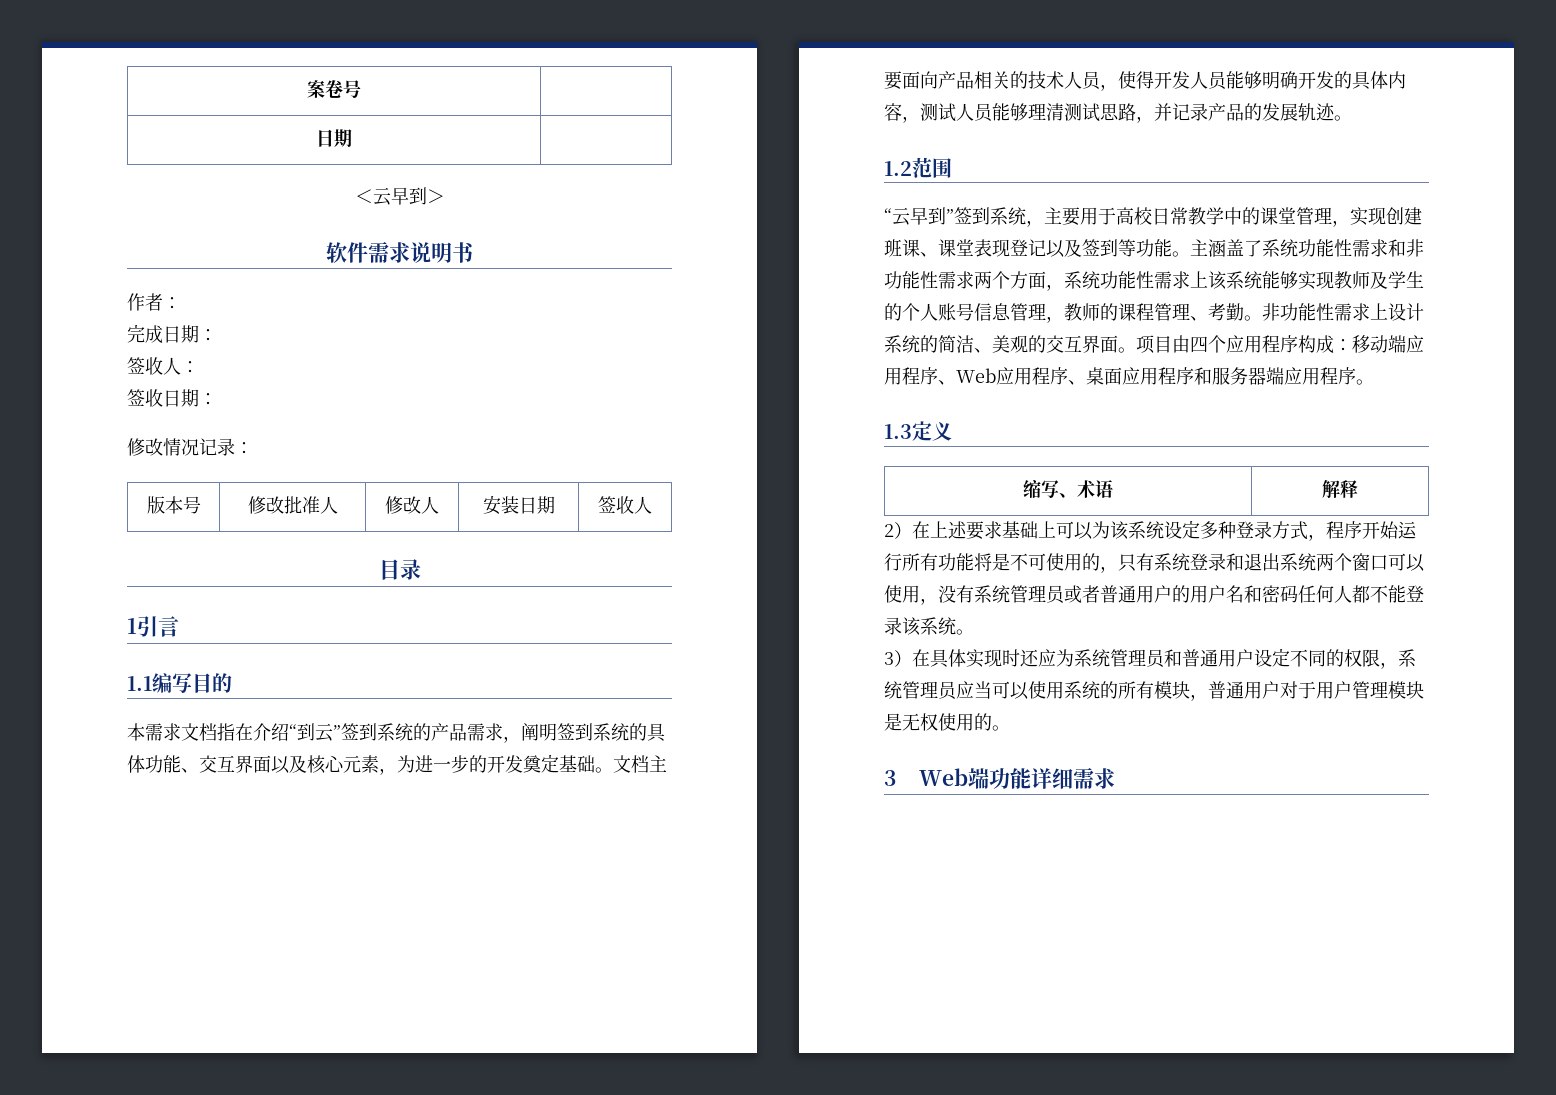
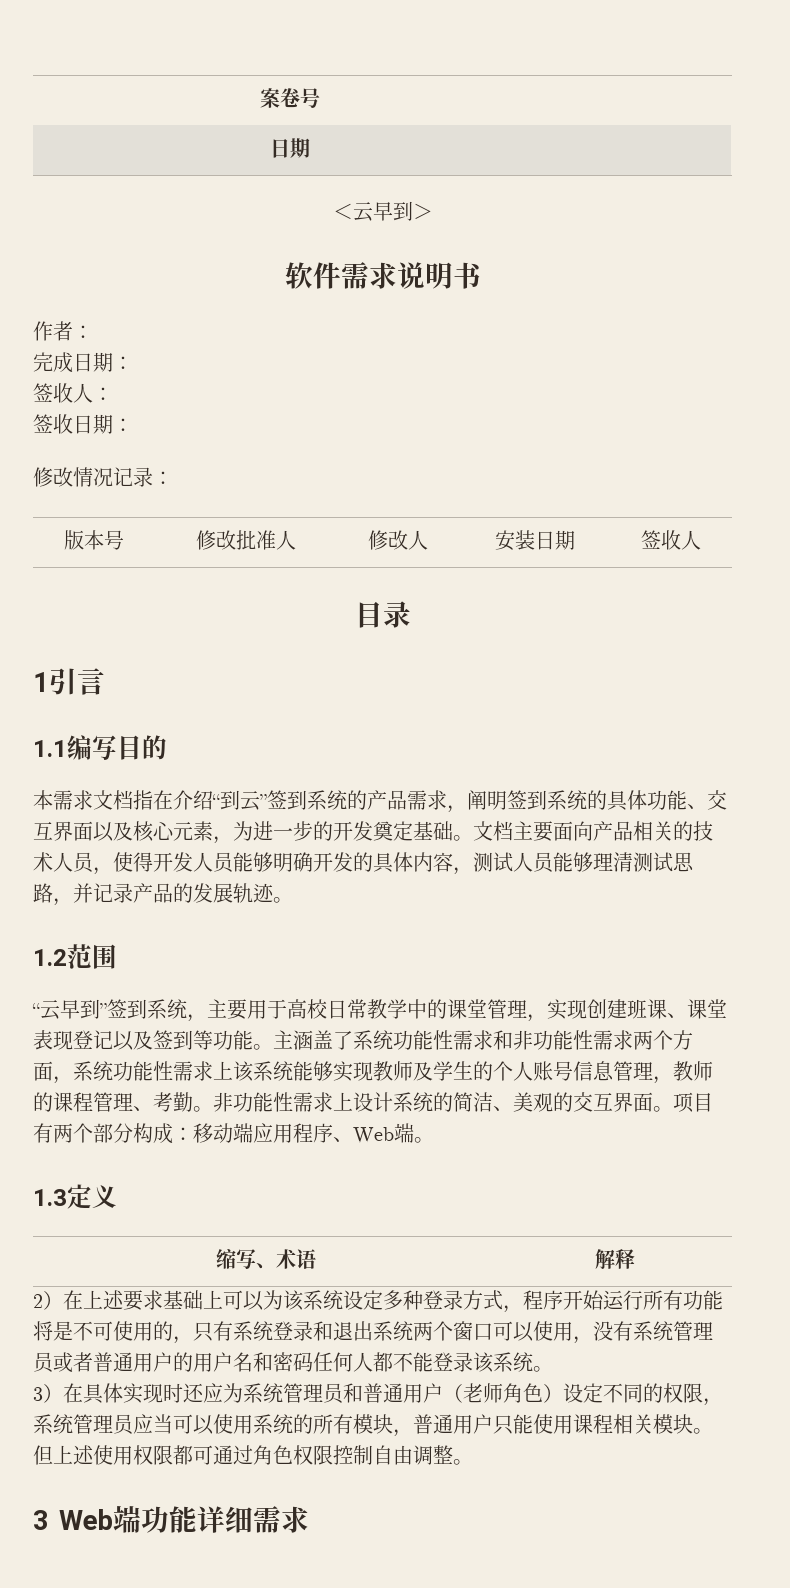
- 项目由四个应用程序构成：移动端应用程序、Web应用程序、桌面应用程序和服务器端应用程序。
+ 项目有两个部分构成：移动端应用程序、Web端。
- 3）在具体实现时还应为系统管理员和普通用户设定不同的权限，系统管理员应当可以使用系统的所有模块，普通用户对于用户管理模块是无权使用的。
+ 3）在具体实现时还应为系统管理员和普通用户（老师角色）设定不同的权限，系统管理员应当可以使用系统的所有模块，普通用户只能使用课程相关模块。但上述使用权限都可通过角色权限控制自由调整。

